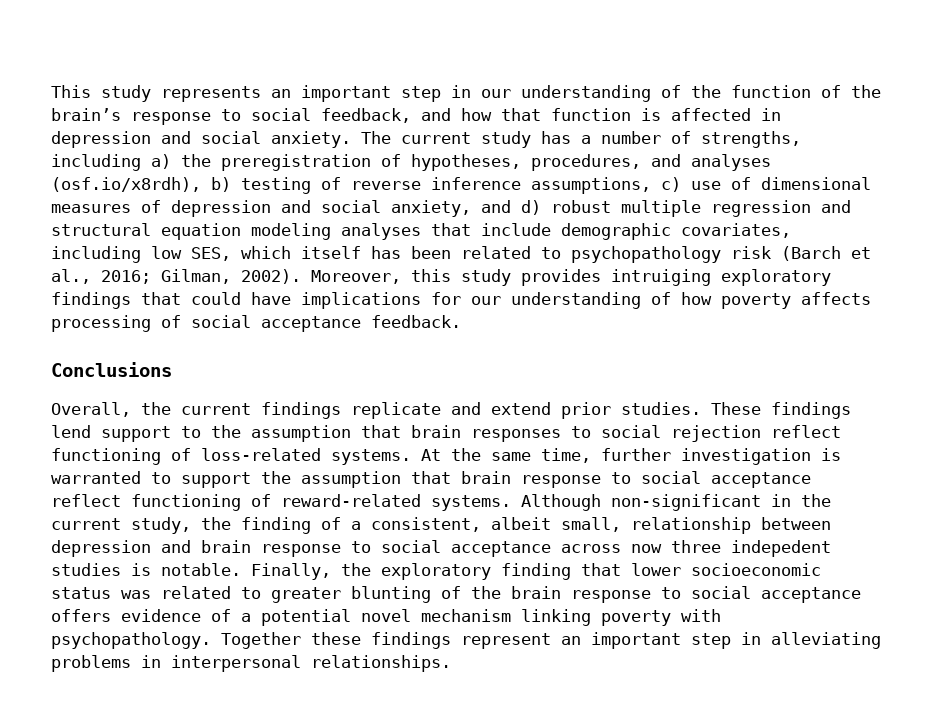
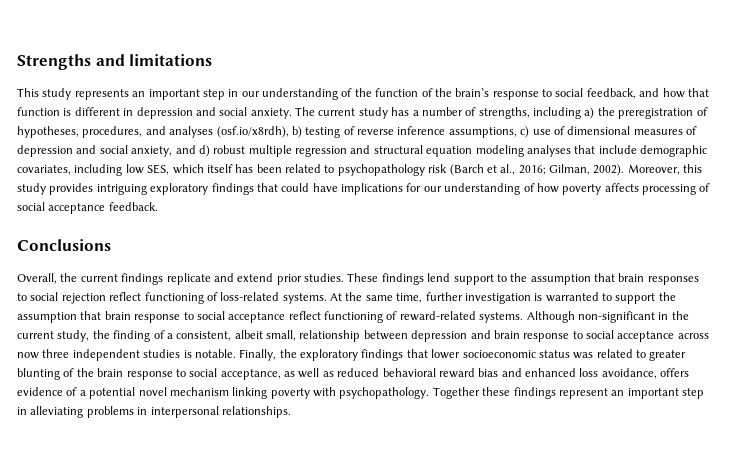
+ Strengths and limitations
- This study represents an important step in our understanding of the function of the brain’s response to social feedback, and how that function is affected in depression and social anxiety.
+ This study represents an important step in our understanding of the function of the brain’s response to social feedback, and how that function is different in depression and social anxiety.
- Moreover, this study provides intruiging exploratory findings that could have implications for our understanding of how poverty affects processing of social acceptance feedback.
+ Moreover, this study provides intriguing exploratory findings that could have implications for our understanding of how poverty affects processing of social acceptance feedback.
- Although non-significant in the current study, the finding of a consistent, albeit small, relationship between depression and brain response to social acceptance across now three indepedent studies is notable.
+ Although non-significant in the current study, the finding of a consistent, albeit small, relationship between depression and brain response to social acceptance across now three independent studies is notable.
- Finally, the exploratory finding that lower socioeconomic status was related to greater blunting of the brain response to social acceptance offers evidence of a potential novel mechanism linking poverty with psychopathology.
+ Finally, the exploratory findings that lower socioeconomic status was related to greater blunting of the brain response to social acceptance, as well as reduced behavioral reward bias and enhanced loss avoidance, offers evidence of a potential novel mechanism linking poverty with psychopathology.

